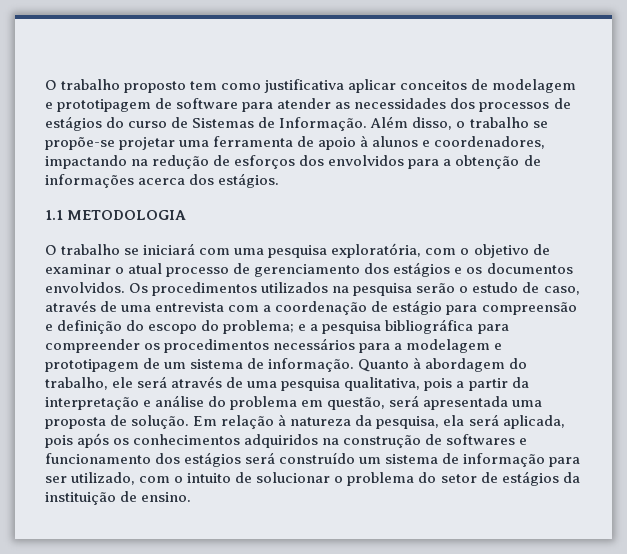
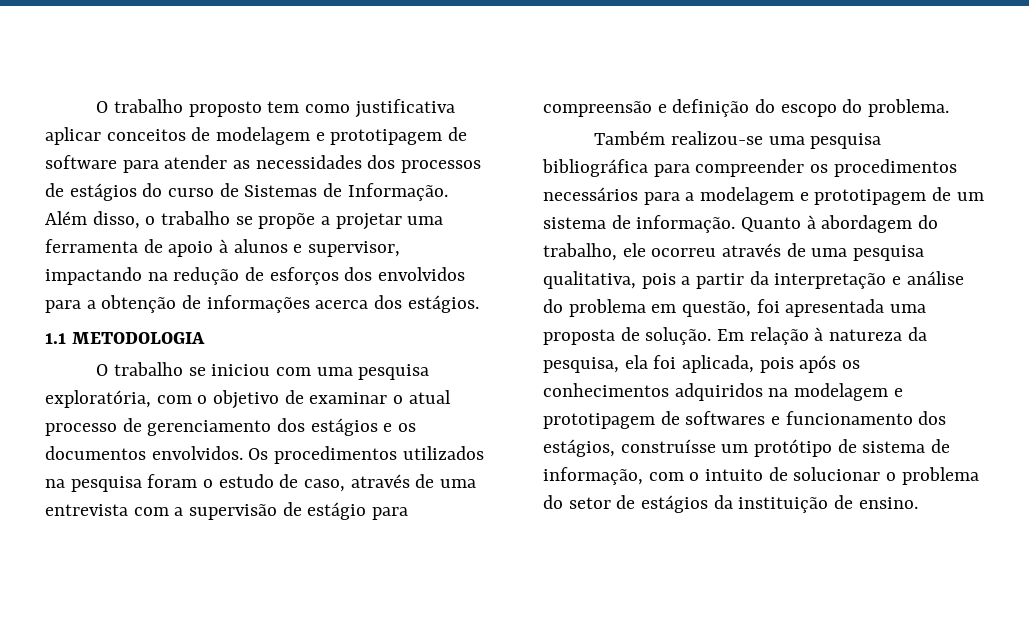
- Além disso, o trabalho se propõe-se projetar uma ferramenta de apoio à alunos e coordenadores, impactando na redução de esforços dos envolvidos para a obtenção de informações acerca dos estágios.
+ Além disso, o trabalho se propõe a projetar uma ferramenta de apoio à alunos e supervisor, impactando na redução de esforços dos envolvidos para a obtenção de informações acerca dos estágios.
- O trabalho se iniciará com uma pesquisa exploratória, com o objetivo de examinar o atual processo de gerenciamento dos estágios e os documentos envolvidos.
+ O trabalho se iniciou com uma pesquisa exploratória, com o objetivo de examinar o atual processo de gerenciamento dos estágios e os documentos envolvidos.
- Os procedimentos utilizados na pesquisa serão o estudo de caso, através de uma entrevista com a coordenação de estágio para compreensão e definição do escopo do problema; e a pesquisa bibliográfica para compreender os procedimentos necessários para a modelagem e prototipagem de um sistema de informação.
+ Os procedimentos utilizados na pesquisa foram o estudo de caso, através de uma entrevista com a supervisão de estágio para compreensão e definição do escopo do problema.
+ Também realizou-se uma pesquisa bibliográfica para compreender os procedimentos necessários para a modelagem e prototipagem de um sistema de informação.
- Quanto à abordagem do trabalho, ele será através de uma pesquisa qualitativa, pois a partir da interpretação e análise do problema em questão, será apresentada uma proposta de solução.
+ Quanto à abordagem do trabalho, ele ocorreu através de uma pesquisa qualitativa, pois a partir da interpretação e análise do problema em questão, foi apresentada uma proposta de solução.
- Em relação à natureza da pesquisa, ela será aplicada, pois após os conhecimentos adquiridos na construção de softwares e funcionamento dos estágios será construído um sistema de informação para ser utilizado, com o intuito de solucionar o problema do setor de estágios da instituição de ensino.
+ Em relação à natureza da pesquisa, ela foi aplicada, pois após os conhecimentos adquiridos na modelagem e prototipagem de softwares e funcionamento dos estágios, construísse um protótipo de sistema de informação, com o intuito de solucionar o problema do setor de estágios da instituição de ensino.

